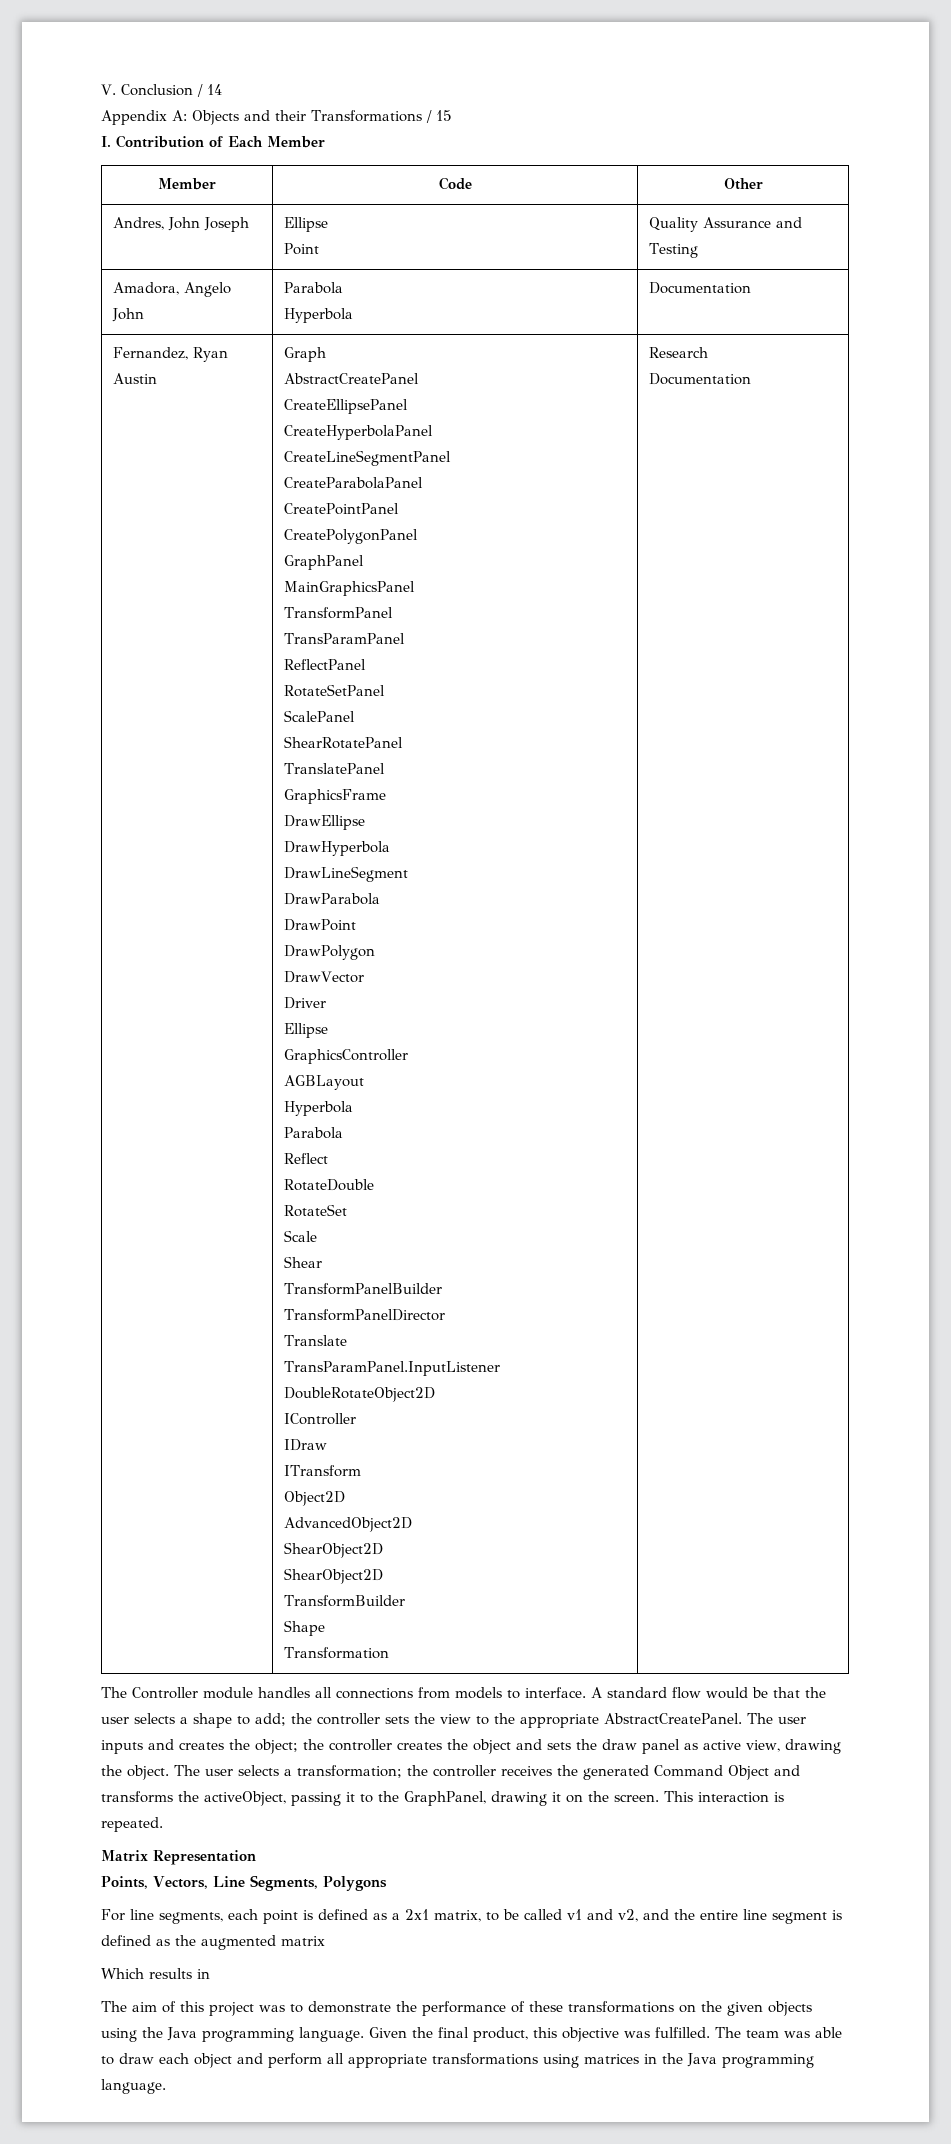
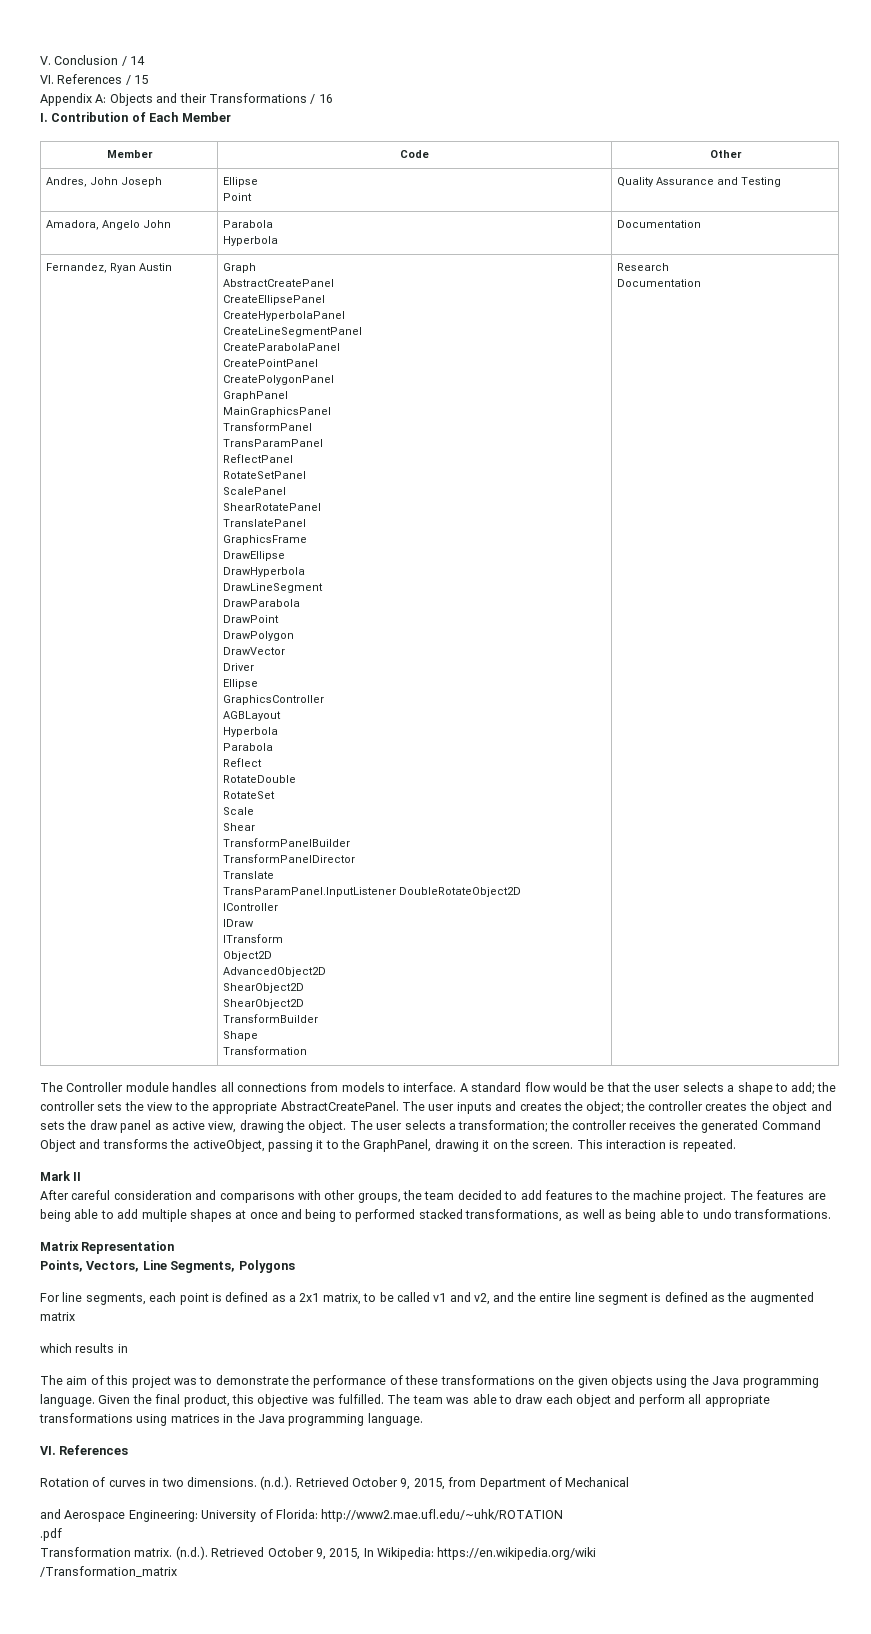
+ VI. References / 15
- Appendix A: Objects and their Transformations / 15
+ Appendix A: Objects and their Transformations / 16
+ Mark II
+ After careful consideration and comparisons with other groups, the team decided to add features to the machine project. The features are being able to add multiple shapes at once and being to performed stacked transformations, as well as being able to undo transformations.
- Which results in
+ which results in
  The team was able to draw each object and perform all appropriate transformations using matrices in the Java programming language.
+ VI. References
+ Rotation of curves in two dimensions. (n.d.). Retrieved October 9, 2015, from Department of Mechanical
+ and Aerospace Engineering: University of Florida: http://www2.mae.ufl.edu/~uhk/ROTATION
+ .pdf
+ Transformation matrix. (n.d.). Retrieved October 9, 2015, In Wikipedia: https://en.wikipedia.org/wiki
+ /Transformation_matrix

